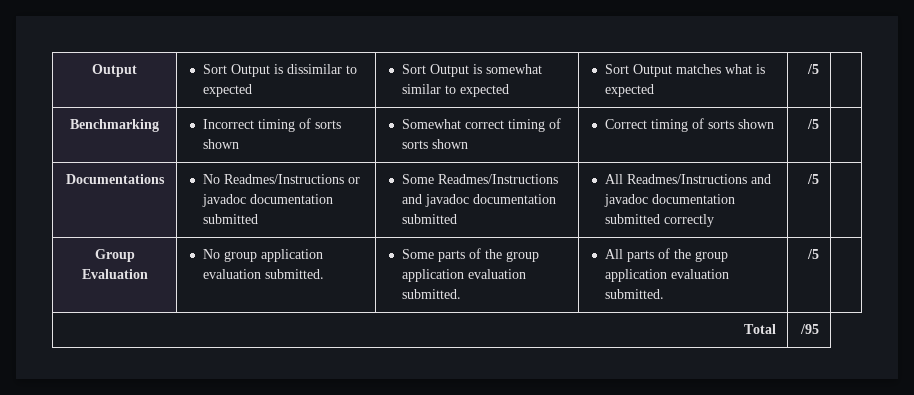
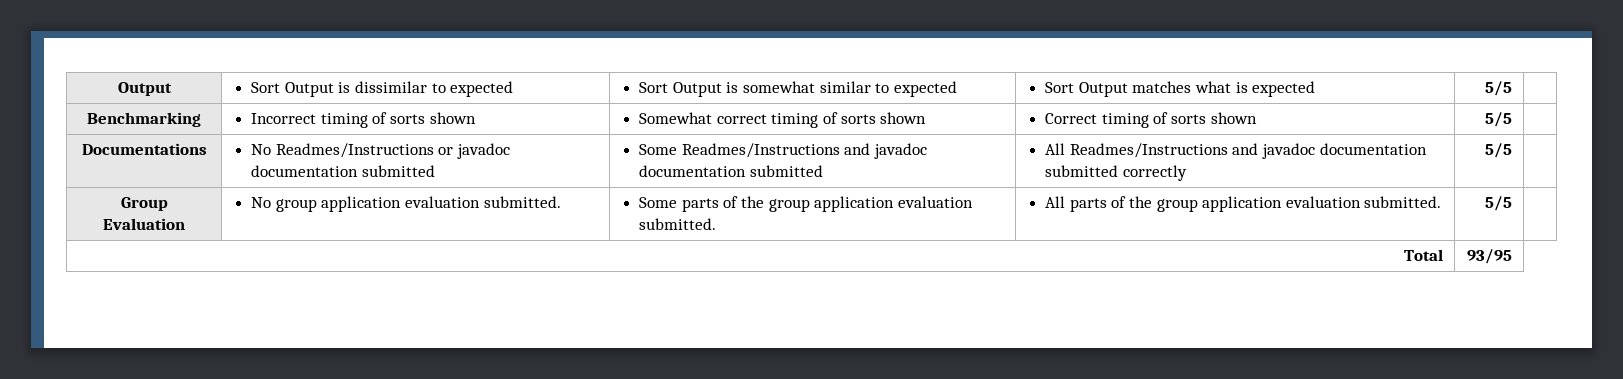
- Output | Sort Output is dissimilar to expected | Sort Output is somewhat similar to expected | Sort Output matches what is expected | /5 |
+ Output | Sort Output is dissimilar to expected | Sort Output is somewhat similar to expected | Sort Output matches what is expected | 5/5 |
- Benchmarking | Incorrect timing of sorts shown | Somewhat correct timing of sorts shown | Correct timing of sorts shown | /5 |
+ Benchmarking | Incorrect timing of sorts shown | Somewhat correct timing of sorts shown | Correct timing of sorts shown | 5/5 |
- Documentations | No Readmes/Instructions or javadoc documentation submitted | Some Readmes/Instructions and javadoc documentation submitted | All Readmes/Instructions and javadoc documentation submitted correctly | /5 |
+ Documentations | No Readmes/Instructions or javadoc documentation submitted | Some Readmes/Instructions and javadoc documentation submitted | All Readmes/Instructions and javadoc documentation submitted correctly | 5/5 |
- Group Evaluation | No group application evaluation submitted. | Some parts of the group application evaluation submitted. | All parts of the group application evaluation submitted. | /5 |
+ Group Evaluation | No group application evaluation submitted. | Some parts of the group application evaluation submitted. | All parts of the group application evaluation submitted. | 5/5 |
- Total | /95
+ Total | 93/95

